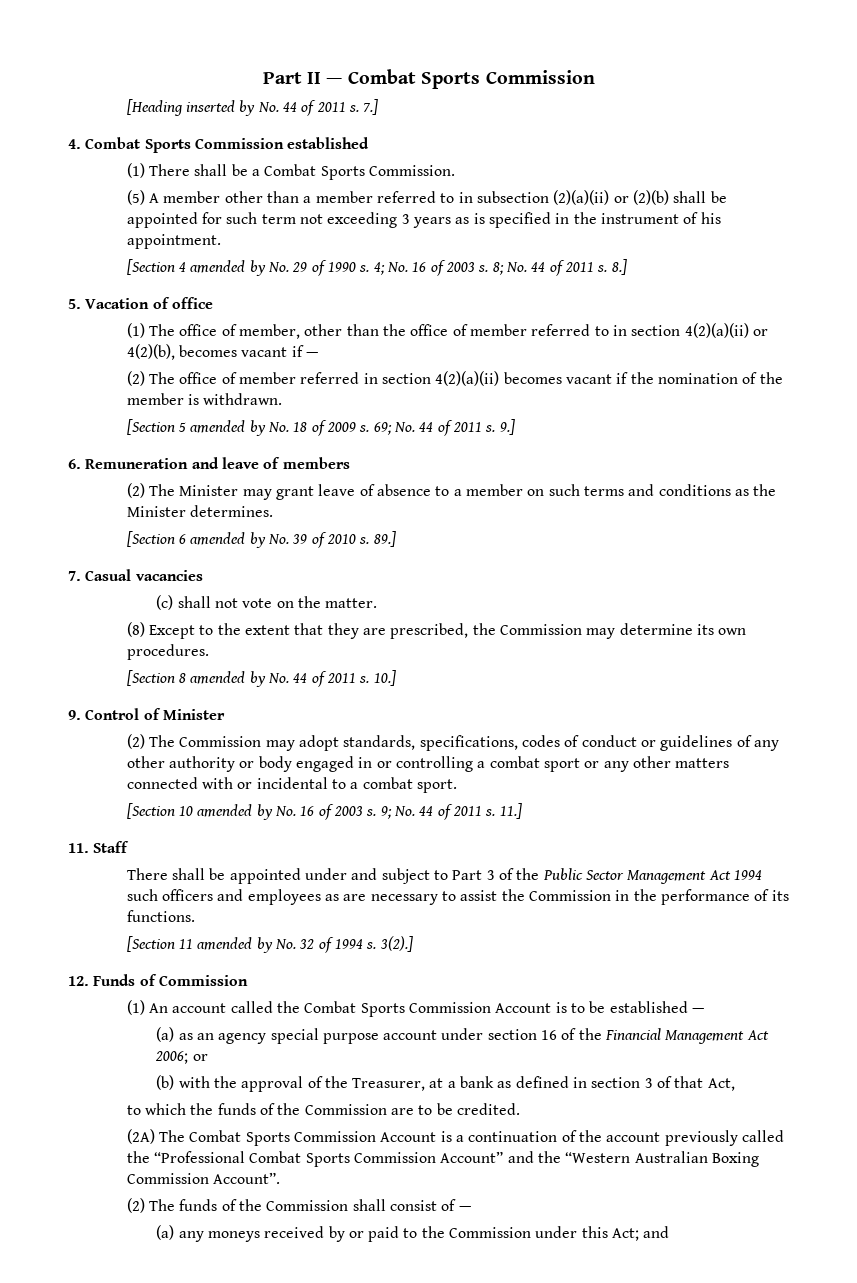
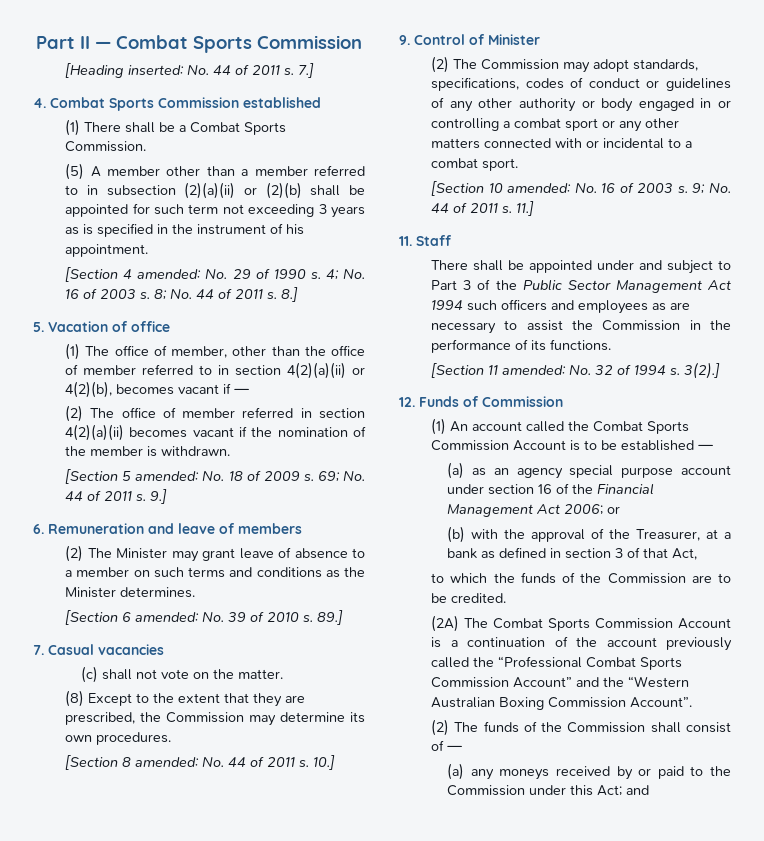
- [Heading inserted by No. 44 of 2011 s.
+ [Heading inserted: No. 44 of 2011 s.
- [Section 4 amended by No. 29 of 1990 s.
+ [Section 4 amended: No. 29 of 1990 s.
- [Section 5 amended by No. 18 of 2009 s.
+ [Section 5 amended: No. 18 of 2009 s.
- [Section 6 amended by No. 39 of 2010 s.
+ [Section 6 amended: No. 39 of 2010 s.
- [Section 8 amended by No. 44 of 2011 s.
+ [Section 8 amended: No. 44 of 2011 s.
- [Section 10 amended by No. 16 of 2003 s.
+ [Section 10 amended: No. 16 of 2003 s.
- [Section 11 amended by No. 32 of 1994 s.
+ [Section 11 amended: No. 32 of 1994 s.

